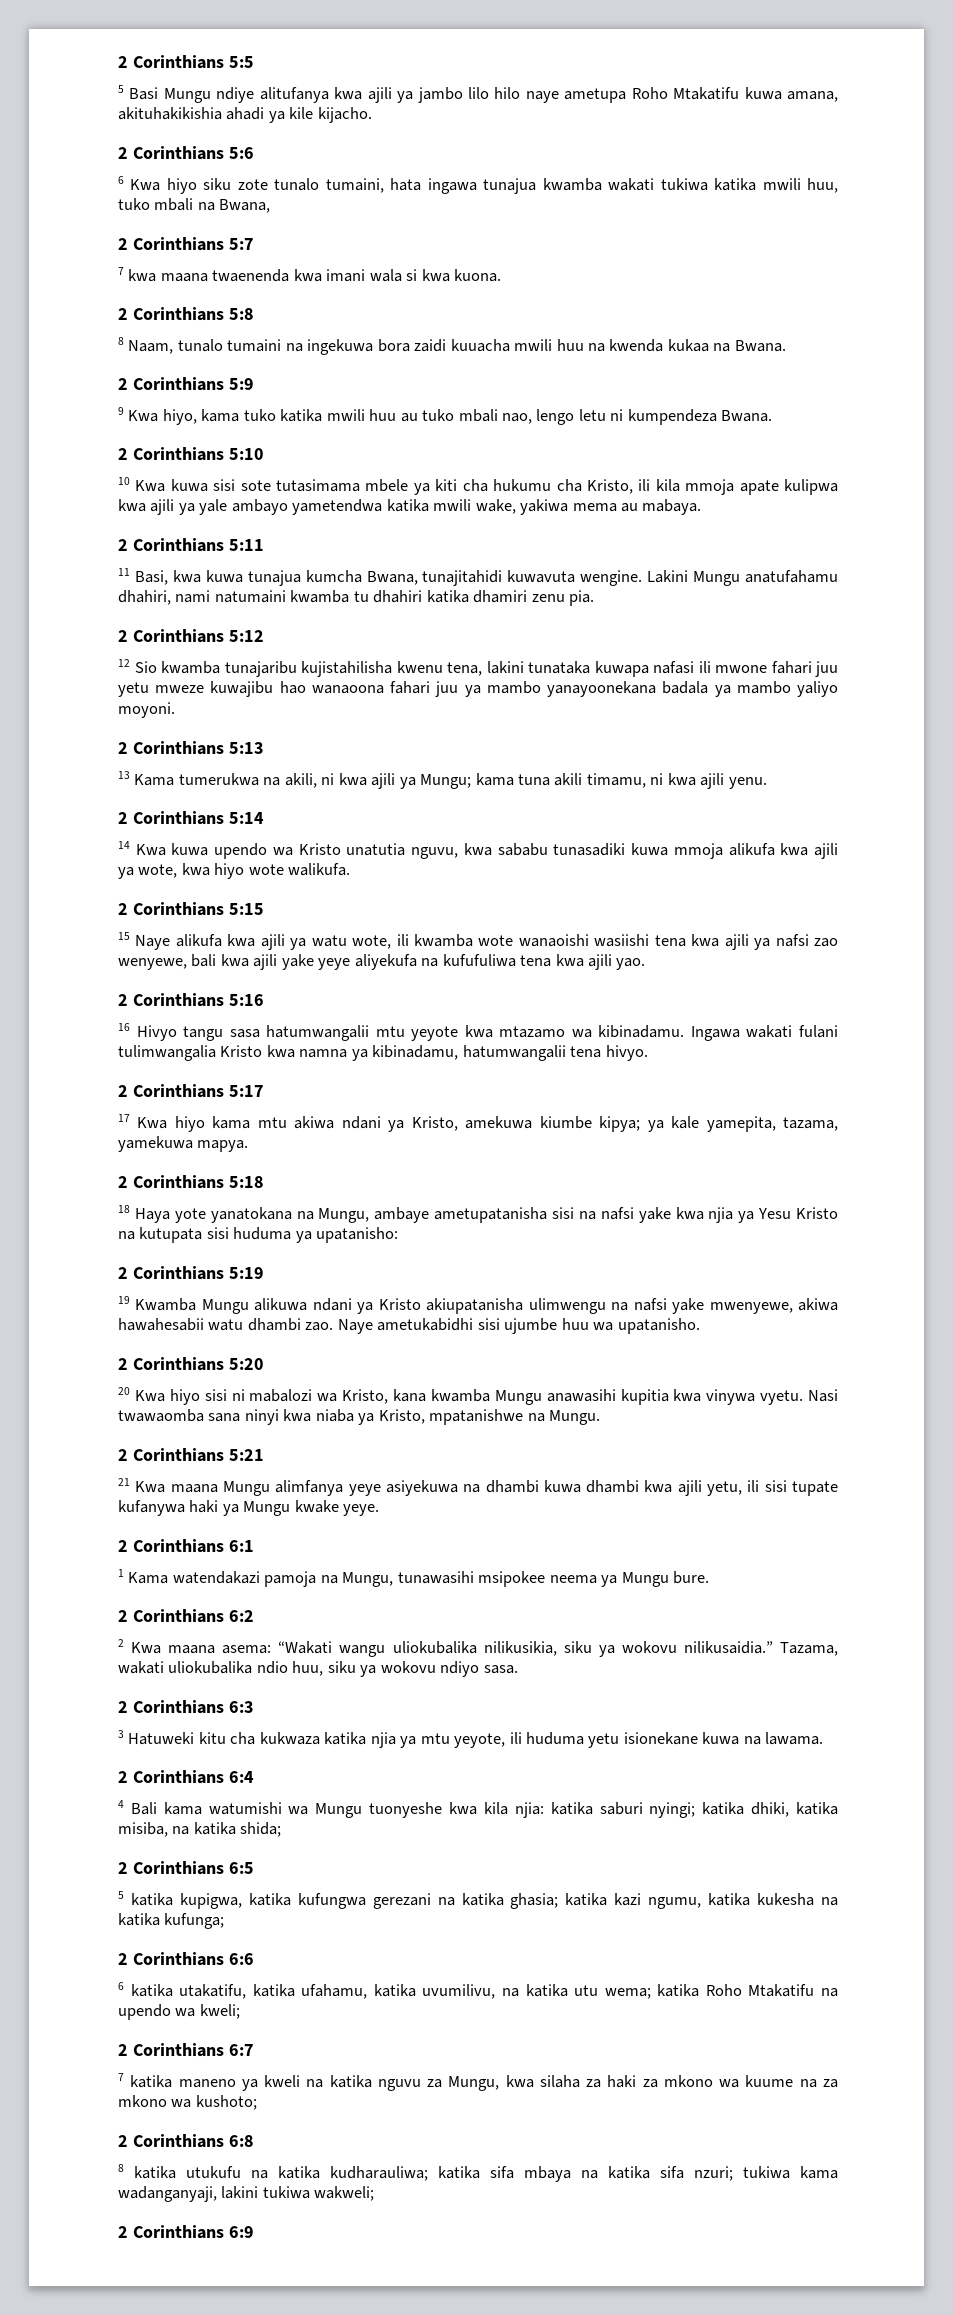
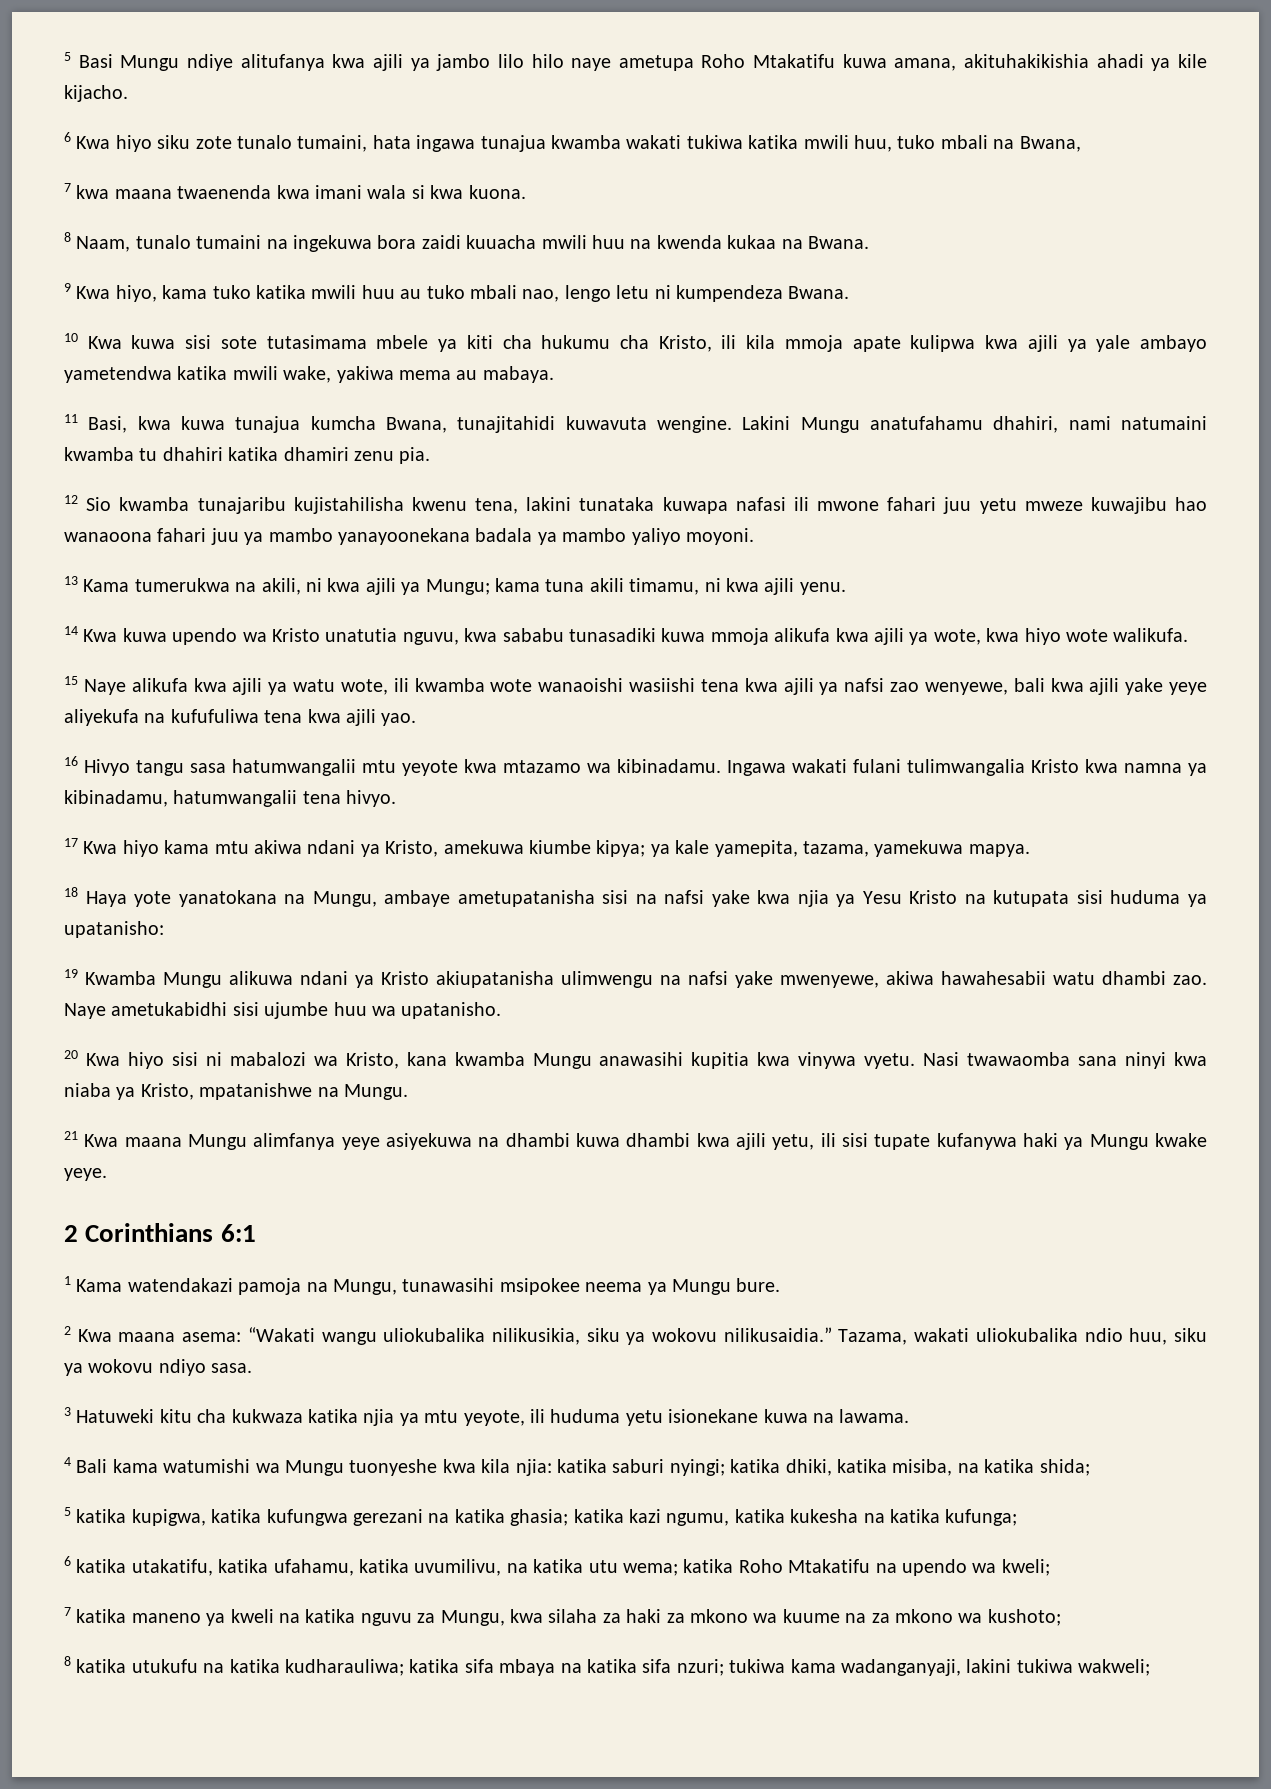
- 2 Corinthians 5:5
- 2 Corinthians 5:6
- 2 Corinthians 5:7
- 2 Corinthians 5:8
- 2 Corinthians 5:9
- 2 Corinthians 5:10
- 2 Corinthians 5:11
- 2 Corinthians 5:12
- 2 Corinthians 5:13
- 2 Corinthians 5:14
- 2 Corinthians 5:15
- 2 Corinthians 5:16
- 2 Corinthians 5:17
- 2 Corinthians 5:18
- 2 Corinthians 5:19
- 2 Corinthians 5:20
- 2 Corinthians 5:21
- 2 Corinthians 6:2
- 2 Corinthians 6:3
- 2 Corinthians 6:4
- 2 Corinthians 6:5
- 2 Corinthians 6:6
- 2 Corinthians 6:7
- 2 Corinthians 6:8
- 2 Corinthians 6:9

